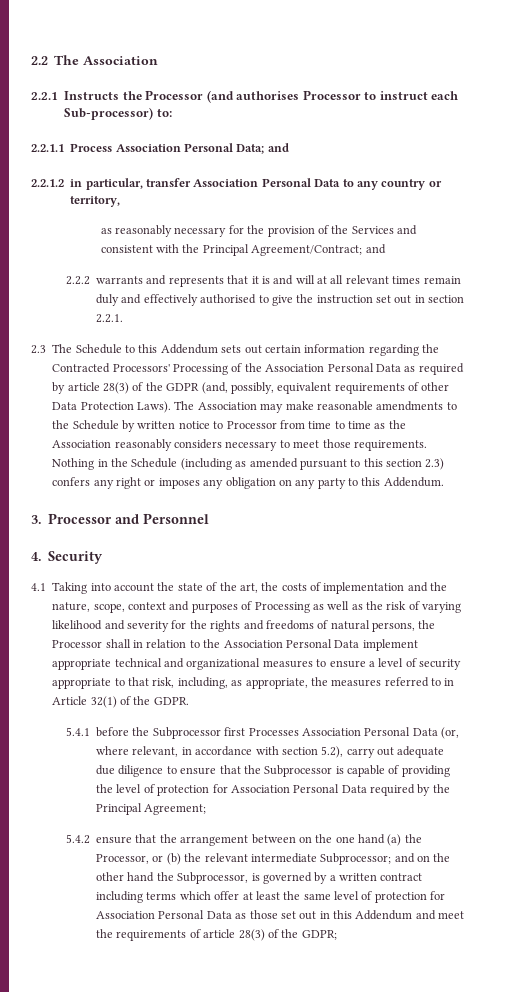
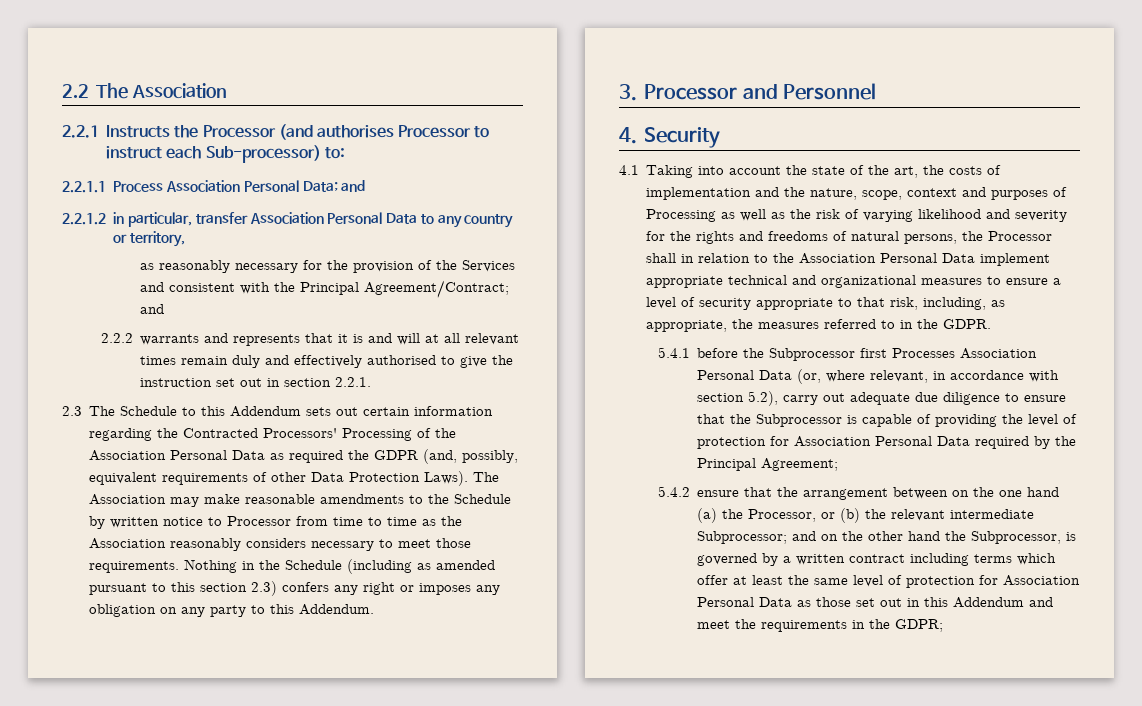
- 2.3 The Schedule to this Addendum sets out certain information regarding the Contracted Processors' Processing of the Association Personal Data as required by article 28(3) of the GDPR (and, possibly, equivalent requirements of other Data Protection Laws).
+ 2.3 The Schedule to this Addendum sets out certain information regarding the Contracted Processors' Processing of the Association Personal Data as required the GDPR (and, possibly, equivalent requirements of other Data Protection Laws).
- 4.1 Taking into account the state of the art, the costs of implementation and the nature, scope, context and purposes of Processing as well as the risk of varying likelihood and severity for the rights and freedoms of natural persons, the Processor shall in relation to the Association Personal Data implement appropriate technical and organizational measures to ensure a level of security appropriate to that risk, including, as appropriate, the measures referred to in Article 32(1) of the GDPR.
+ 4.1 Taking into account the state of the art, the costs of implementation and the nature, scope, context and purposes of Processing as well as the risk of varying likelihood and severity for the rights and freedoms of natural persons, the Processor shall in relation to the Association Personal Data implement appropriate technical and organizational measures to ensure a level of security appropriate to that risk, including, as appropriate, the measures referred to in the GDPR.
- 5.4.2 ensure that the arrangement between on the one hand (a) the Processor, or (b) the relevant intermediate Subprocessor; and on the other hand the Subprocessor, is governed by a written contract including terms which offer at least the same level of protection for Association Personal Data as those set out in this Addendum and meet the requirements of article 28(3) of the GDPR;
+ 5.4.2 ensure that the arrangement between on the one hand (a) the Processor, or (b) the relevant intermediate Subprocessor; and on the other hand the Subprocessor, is governed by a written contract including terms which offer at least the same level of protection for Association Personal Data as those set out in this Addendum and meet the requirements in the GDPR;

